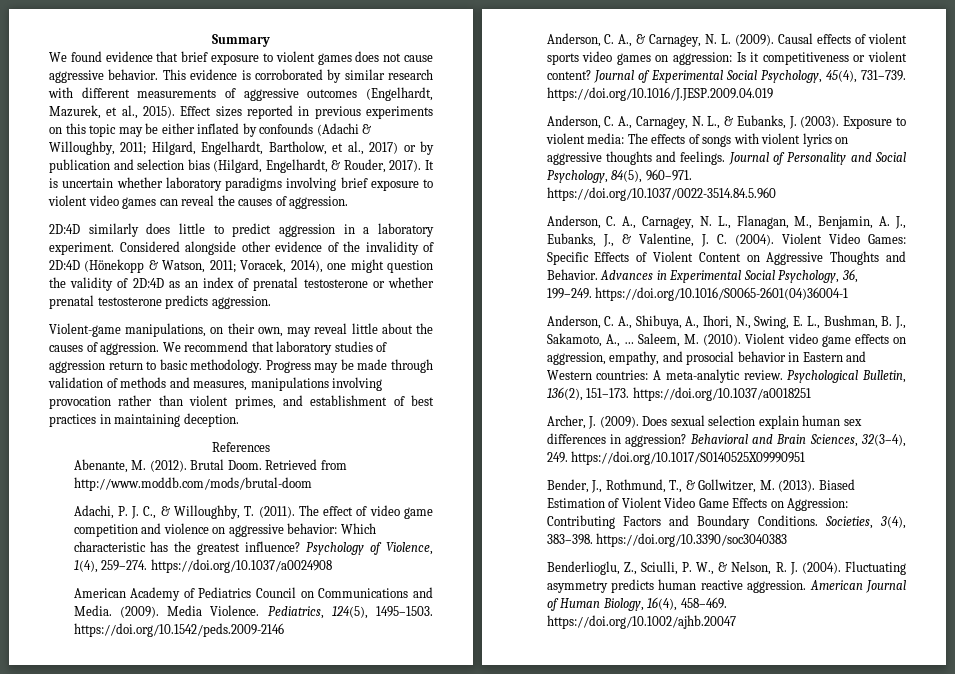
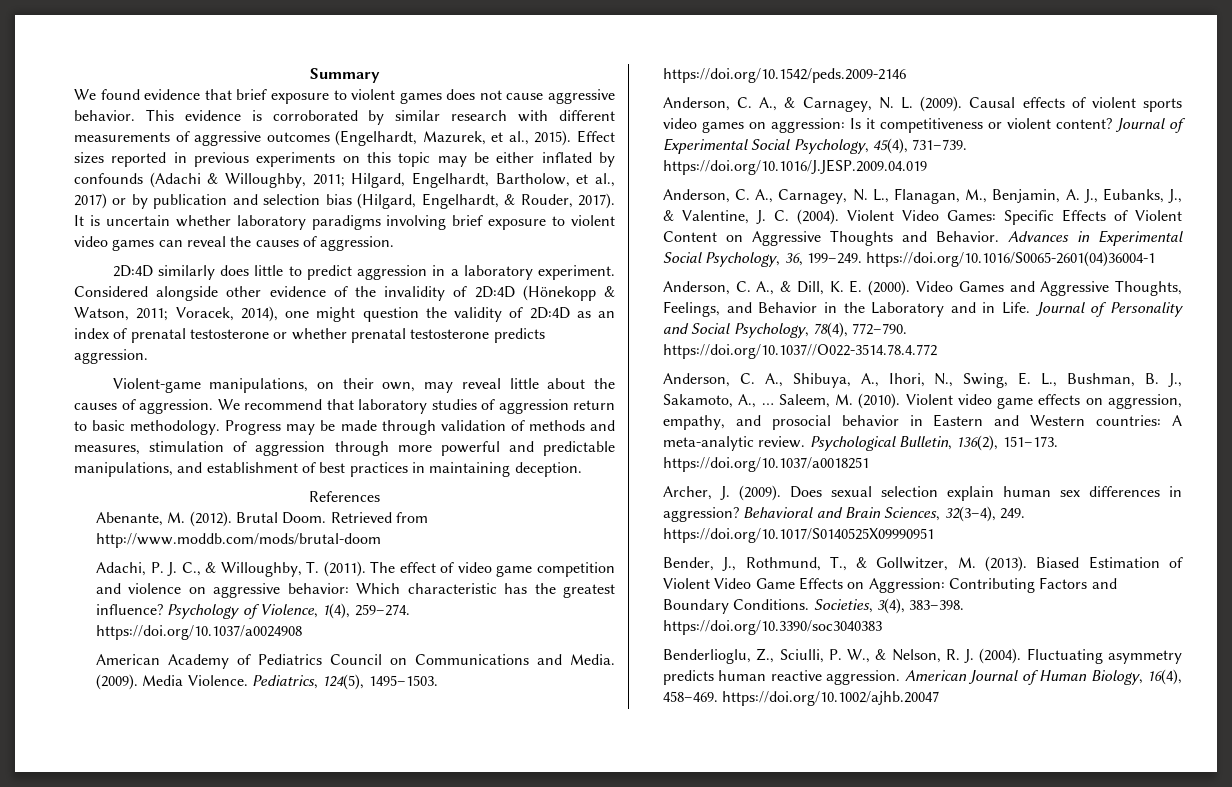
- Progress may be made through validation of methods and measures, manipulations involving provocation rather than violent primes, and establishment of best practices in maintaining deception.
+ Progress may be made through validation of methods and measures, stimulation of aggression through more powerful and predictable manipulations, and establishment of best practices in maintaining deception.
- Anderson, C. A., Carnagey, N. L., & Eubanks, J. (2003). Exposure to violent media: The effects of songs with violent lyrics on aggressive thoughts and feelings. Journal of Personality and Social Psychology, 84(5), 960–971. https://doi.org/10.1037/0022-3514.84.5.960
+ Anderson, C. A., & Dill, K. E. (2000). Video Games and Aggressive Thoughts, Feelings, and Behavior in the Laboratory and in Life. Journal of Personality and Social Psychology, 78(4), 772–790. https://doi.org/10.1037//O022-3514.78.4.772

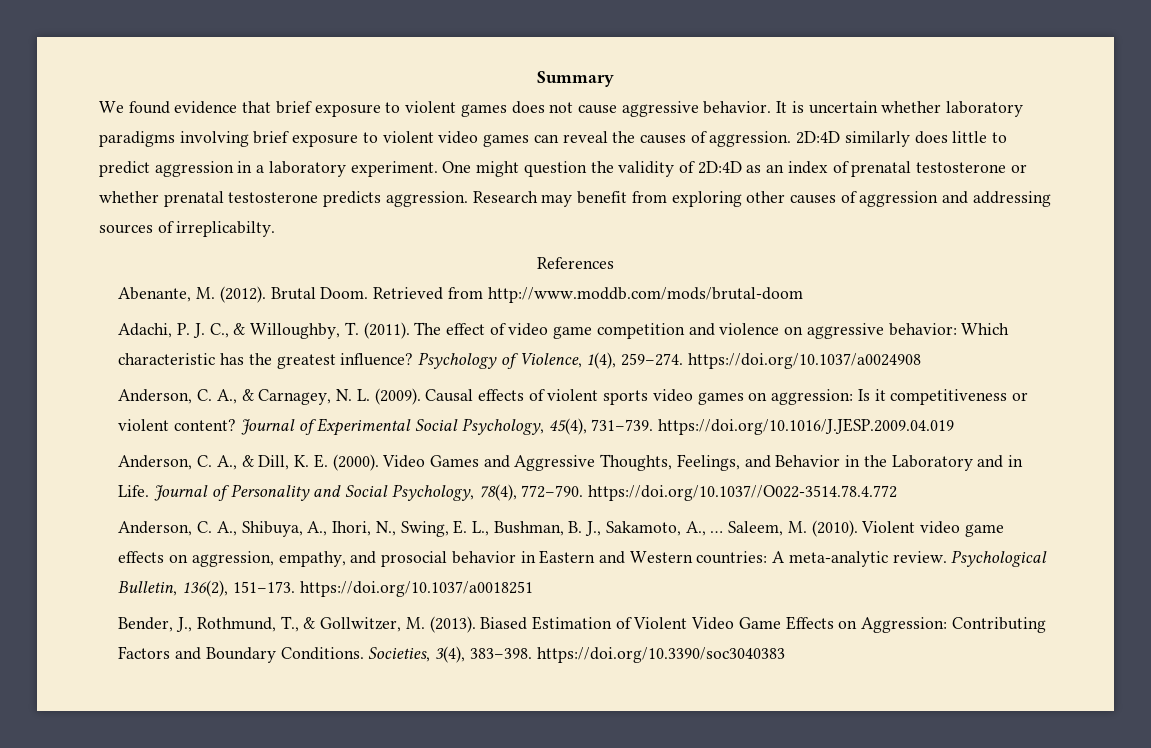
- This evidence is corroborated by similar research with different measurements of aggressive outcomes (Engelhardt, Mazurek, et al., 2015). Effect sizes reported in previous experiments on this topic may be either inflated by confounds (Adachi & Willoughby, 2011; Hilgard, Engelhardt, Bartholow, et al., 2017) or by publication and selection bias (Hilgard, Engelhardt, & Rouder, 2017).
- It is uncertain whether laboratory paradigms involving brief exposure to violent video games can reveal the causes of aggression.
- 2D:4D similarly does little to predict aggression in a laboratory experiment.
+ It is uncertain whether laboratory paradigms involving brief exposure to violent video games can reveal the causes of aggression. 2D:4D similarly does little to predict aggression in a laboratory experiment.
- Considered alongside other evidence of the invalidity of 2D:4D (Hönekopp & Watson, 2011; Voracek, 2014), one might question the validity of 2D:4D as an index of prenatal testosterone or whether prenatal testosterone predicts aggression.
- Violent-game manipulations, on their own, may reveal little about the causes of aggression. We recommend that laboratory studies of aggression return to basic methodology. Progress may be made through validation of methods and measures, stimulation of aggression through more powerful and predictable manipulations, and establishment of best practices in maintaining deception.
+ One might question the validity of 2D:4D as an index of prenatal testosterone or whether prenatal testosterone predicts aggression. Research may benefit from exploring other causes of aggression and addressing sources of irreplicabilty.
- American Academy of Pediatrics Council on Communications and Media. (2009). Media Violence. Pediatrics, 124(5), 1495–1503. https://doi.org/10.1542/peds.2009-2146
- Anderson, C. A., Carnagey, N. L., Flanagan, M., Benjamin, A. J., Eubanks, J., & Valentine, J. C. (2004). Violent Video Games: Specific Effects of Violent Content on Aggressive Thoughts and Behavior. Advances in Experimental Social Psychology, 36, 199–249. https://doi.org/10.1016/S0065-2601(04)36004-1
- Archer, J. (2009). Does sexual selection explain human sex differences in aggression? Behavioral and Brain Sciences, 32(3–4), 249. https://doi.org/10.1017/S0140525X09990951
- Benderlioglu, Z., Sciulli, P. W., & Nelson, R. J. (2004). Fluctuating asymmetry predicts human reactive aggression. American Journal of Human Biology, 16(4), 458–469. https://doi.org/10.1002/ajhb.20047

